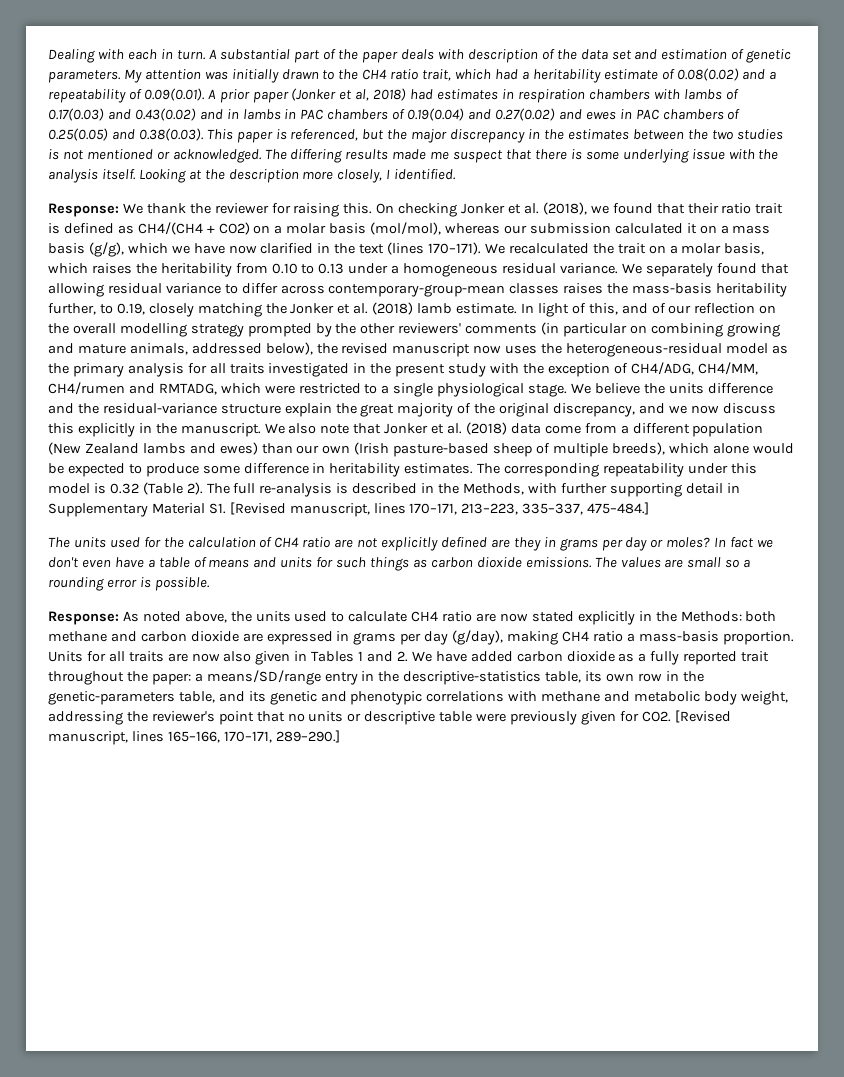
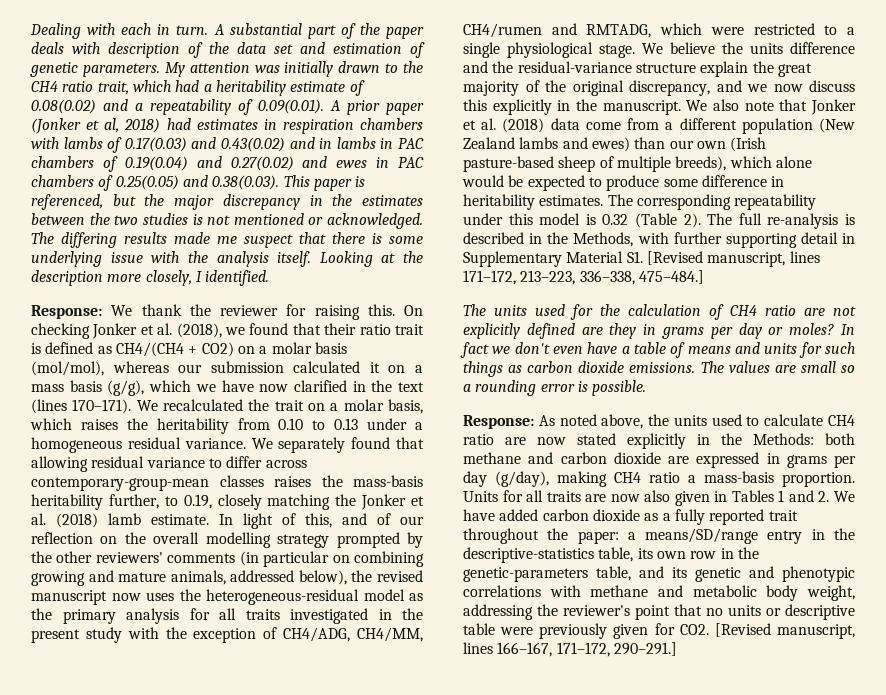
- The full re-analysis is described in the Methods, with further supporting detail in Supplementary Material S1. [Revised manuscript, lines 170–171, 213–223, 335–337, 475–484.]
+ The full re-analysis is described in the Methods, with further supporting detail in Supplementary Material S1. [Revised manuscript, lines 171–172, 213–223, 336–338, 475–484.]
- a means/SD/range entry in the descriptive-statistics table, its own row in the genetic-parameters table, and its genetic and phenotypic correlations with methane and metabolic body weight, addressing the reviewer's point that no units or descriptive table were previously given for CO2. [Revised manuscript, lines 165–166, 170–171, 289–290.]
+ a means/SD/range entry in the descriptive-statistics table, its own row in the genetic-parameters table, and its genetic and phenotypic correlations with methane and metabolic body weight, addressing the reviewer's point that no units or descriptive table were previously given for CO2. [Revised manuscript, lines 166–167, 171–172, 290–291.]

